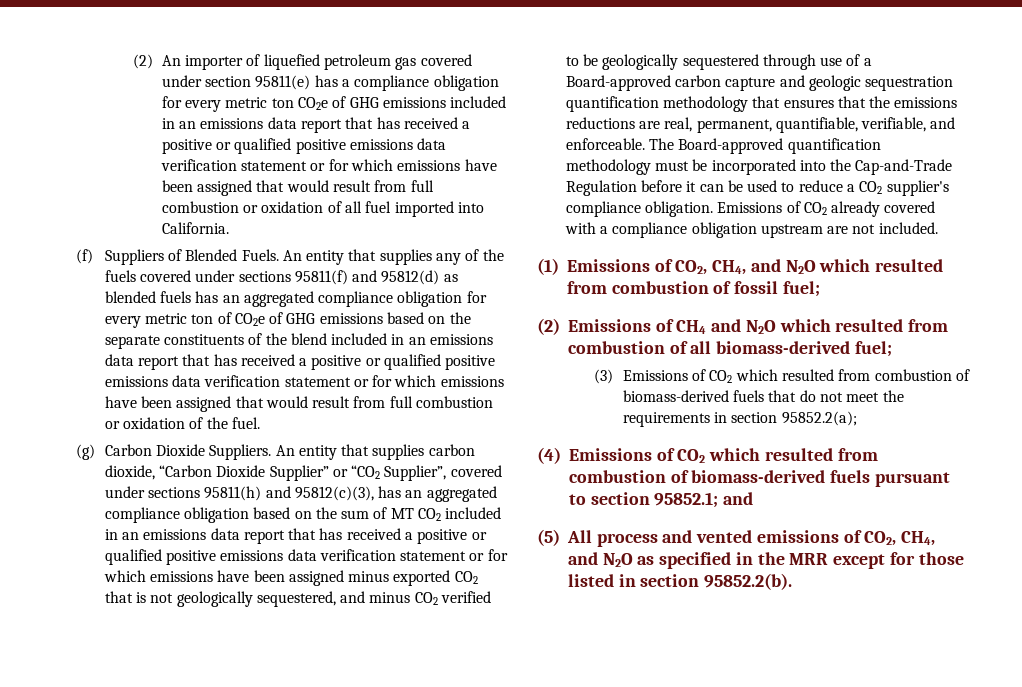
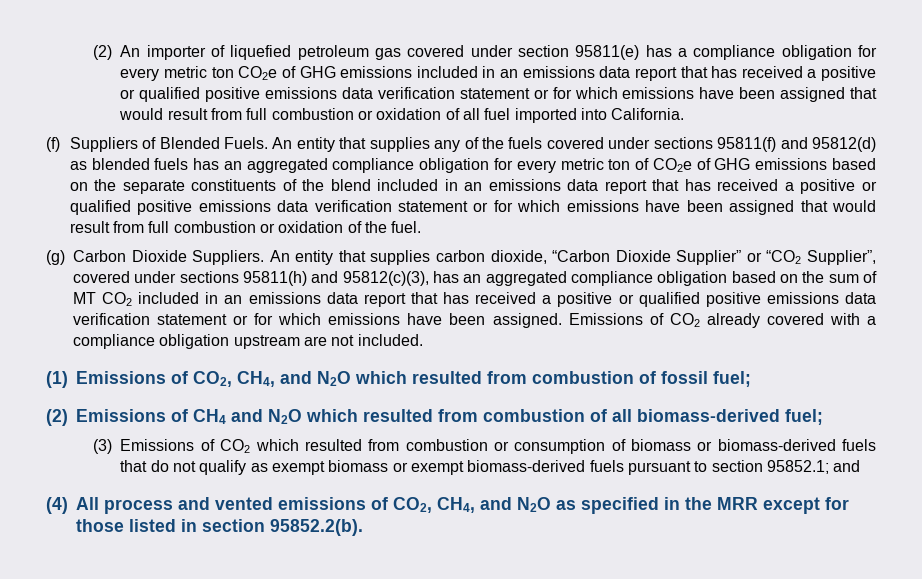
- An entity that supplies carbon dioxide, “Carbon Dioxide Supplier” or “CO2 Supplier”, covered under sections 95811(h) and 95812(c)(3), has an aggregated compliance obligation based on the sum of MT CO2 included in an emissions data report that has received a positive or qualified positive emissions data verification statement or for which emissions have been assigned minus exported CO2 that is not geologically sequestered, and minus CO2 verified to be geologically sequestered through use of a Board-approved carbon capture and geologic sequestration quantification methodology that ensures that the emissions reductions are real, permanent, quantifiable, verifiable, and enforceable. The Board-approved quantification methodology must be incorporated into the Cap-and-Trade Regulation before it can be used to reduce a CO2 supplier's compliance obligation.
+ An entity that supplies carbon dioxide, “Carbon Dioxide Supplier” or “CO2 Supplier”, covered under sections 95811(h) and 95812(c)(3), has an aggregated compliance obligation based on the sum of MT CO2 included in an emissions data report that has received a positive or qualified positive emissions data verification statement or for which emissions have been assigned.
- (3) Emissions of CO2 which resulted from combustion of biomass-derived fuels that do not meet the requirements in section 95852.2(a);
- (4) Emissions of CO2 which resulted from combustion of biomass-derived fuels pursuant to section 95852.1; and
+ (3) Emissions of CO2 which resulted from combustion or consumption of biomass or biomass-derived fuels that do not qualify as exempt biomass or exempt biomass-derived fuels pursuant to section 95852.1; and
- (5) All process and vented emissions of CO2, CH4, and N2O as specified in the MRR except for those listed in section 95852.2(b).
+ (4) All process and vented emissions of CO2, CH4, and N2O as specified in the MRR except for those listed in section 95852.2(b).

